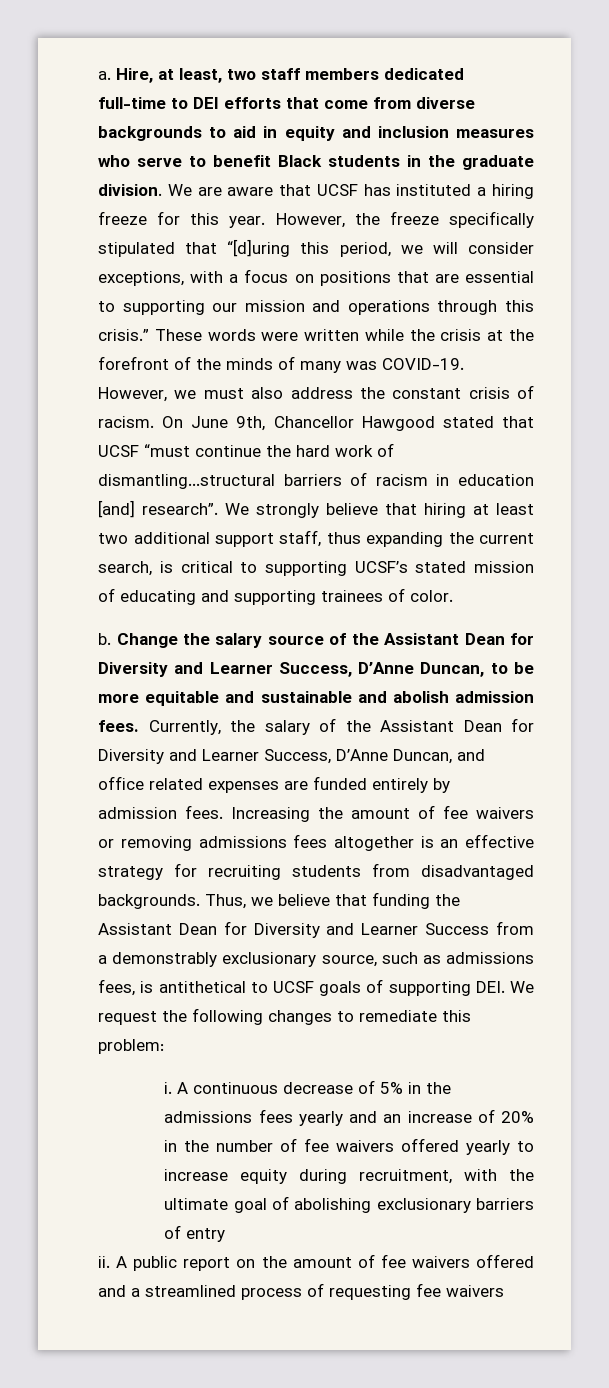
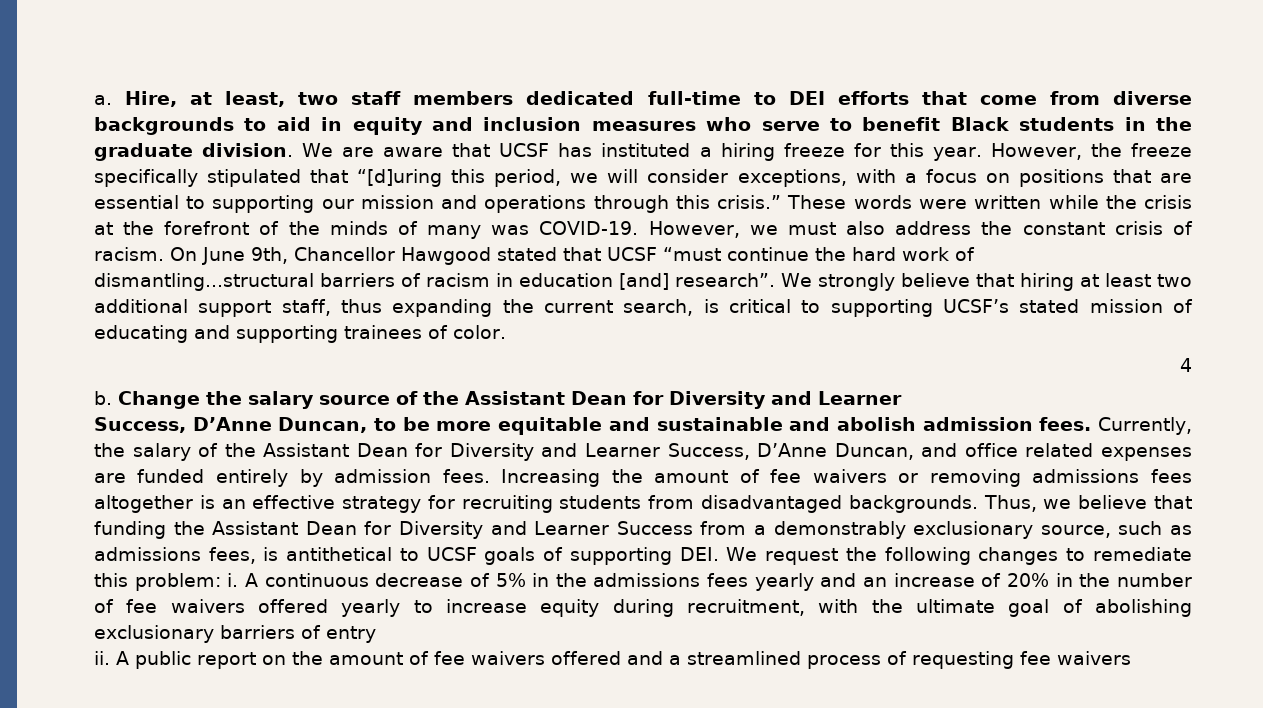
+ 4
- Change the salary source of the Assistant Dean for Diversity and Learner Success, D’Anne Duncan, to be more equitable and sustainable and abolish admission fees.
+ Change the salary source of the Assistant Dean for Diversity and Learner
+ Success, D’Anne Duncan, to be more equitable and sustainable and abolish admission fees.
- Thus, we believe that funding the Assistant Dean for Diversity and Learner Success from a demonstrably exclusionary source, such as admissions fees, is antithetical to UCSF goals of supporting DEI. We request the following changes to remediate this problem:
- i.
+ Thus, we believe that funding the Assistant Dean for Diversity and Learner Success from a demonstrably exclusionary source, such as admissions fees, is antithetical to UCSF goals of supporting DEI. We request the following changes to remediate this problem: i.

